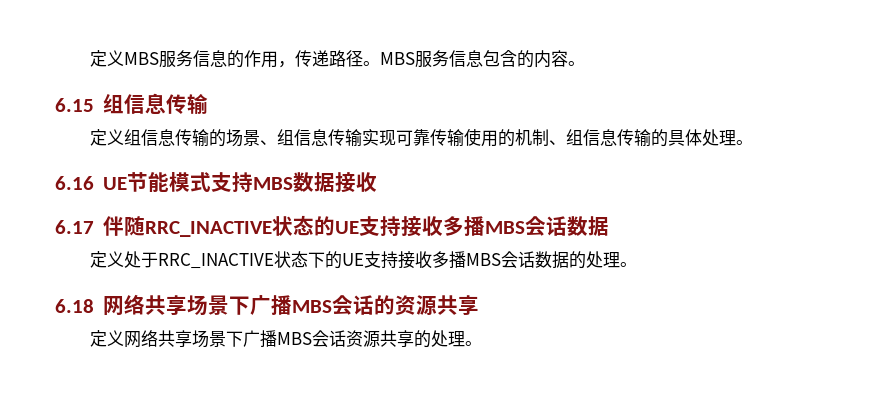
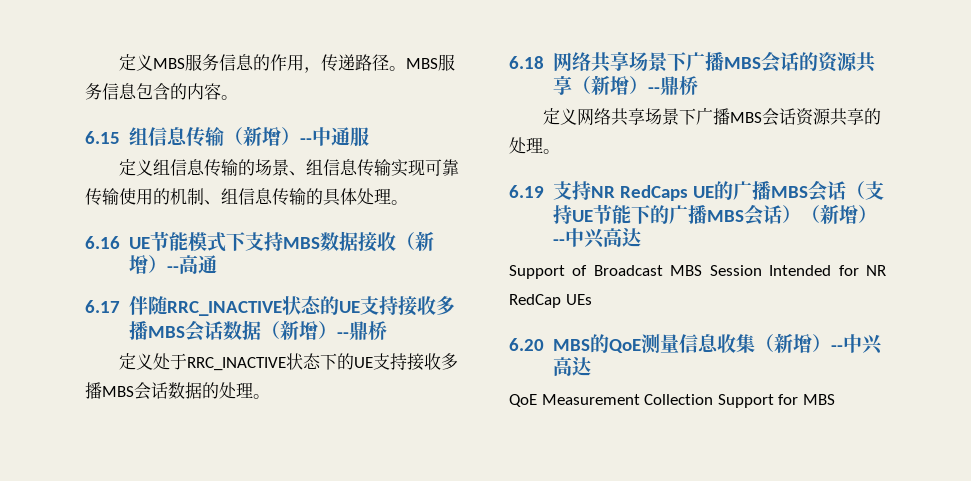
- 6.15组信息传输
+ 6.15组信息传输（新增）--中通服
- 6.16 UE节能模式支持MBS数据接收
+ 6.16 UE节能模式下支持MBS数据接收（新增）--高通
- 6.17伴随RRC_INACTIVE状态的UE支持接收多播MBS会话数据
+ 6.17伴随RRC_INACTIVE状态的UE支持接收多播MBS会话数据（新增）--鼎桥
- 6.18网络共享场景下广播MBS会话的资源共享
+ 6.18网络共享场景下广播MBS会话的资源共享（新增）--鼎桥
+ 6.19支持NR RedCaps UE的广播MBS会话（支持UE节能下的广播MBS会话）（新增）--中兴高达
+ Support of Broadcast MBS Session Intended for NR RedCap UEs
+ 6.20 MBS的QoE测量信息收集（新增）--中兴高达
+ QoE Measurement Collection Support for MBS

